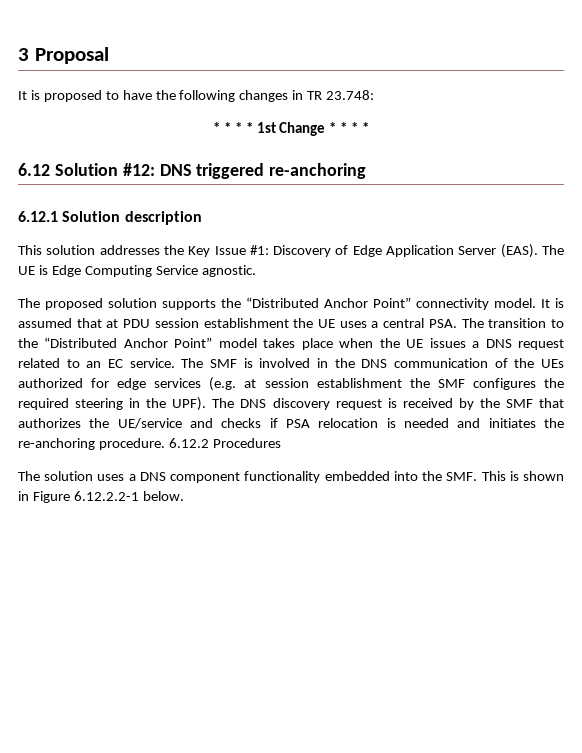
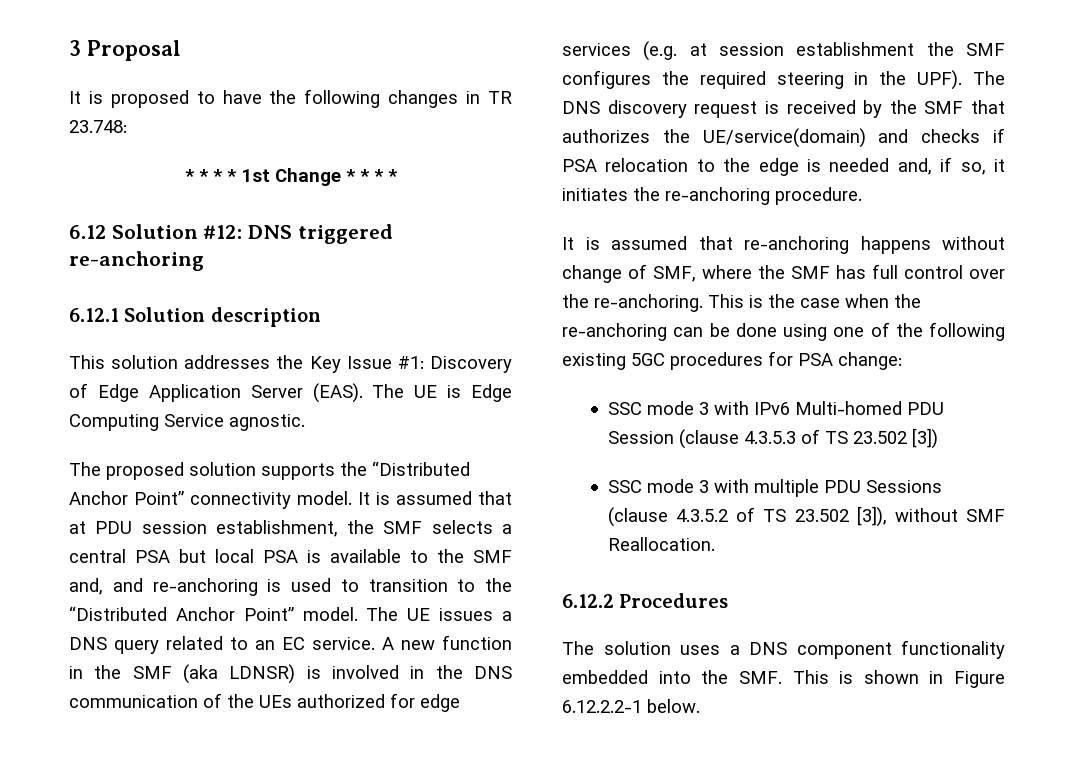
- It is assumed that at PDU session establishment the UE uses a central PSA. The transition to the “Distributed Anchor Point” model takes place when the UE issues a DNS request related to an EC service.
+ It is assumed that at PDU session establishment, the SMF selects a central PSA but local PSA is available to the SMF and, and re-anchoring is used to transition to the “Distributed Anchor Point” model. The UE issues a DNS query related to an EC service.
- The SMF is involved in the DNS communication of the UEs authorized for edge services (e.g. at session establishment the SMF configures the required steering in the UPF).
+ A new function in the SMF (aka LDNSR) is involved in the DNS communication of the UEs authorized for edge services (e.g. at session establishment the SMF configures the required steering in the UPF).
- The DNS discovery request is received by the SMF that authorizes the UE/service and checks if PSA relocation is needed and initiates the re-anchoring procedure. 6.12.2 Procedures
+ The DNS discovery request is received by the SMF that authorizes the UE/service(domain) and checks if PSA relocation to the edge is needed and, if so, it initiates the re-anchoring procedure.
+ It is assumed that re-anchoring happens without change of SMF, where the SMF has full control over the re-anchoring. This is the case when the re-anchoring can be done using one of the following existing 5GC procedures for PSA change:
+ SSC mode 3 with IPv6 Multi-homed PDU Session (clause 4.3.5.3 of TS 23.502 [3])
+ SSC mode 3 with multiple PDU Sessions (clause 4.3.5.2 of TS 23.502 [3]), without SMF Reallocation.
+ 6.12.2 Procedures

